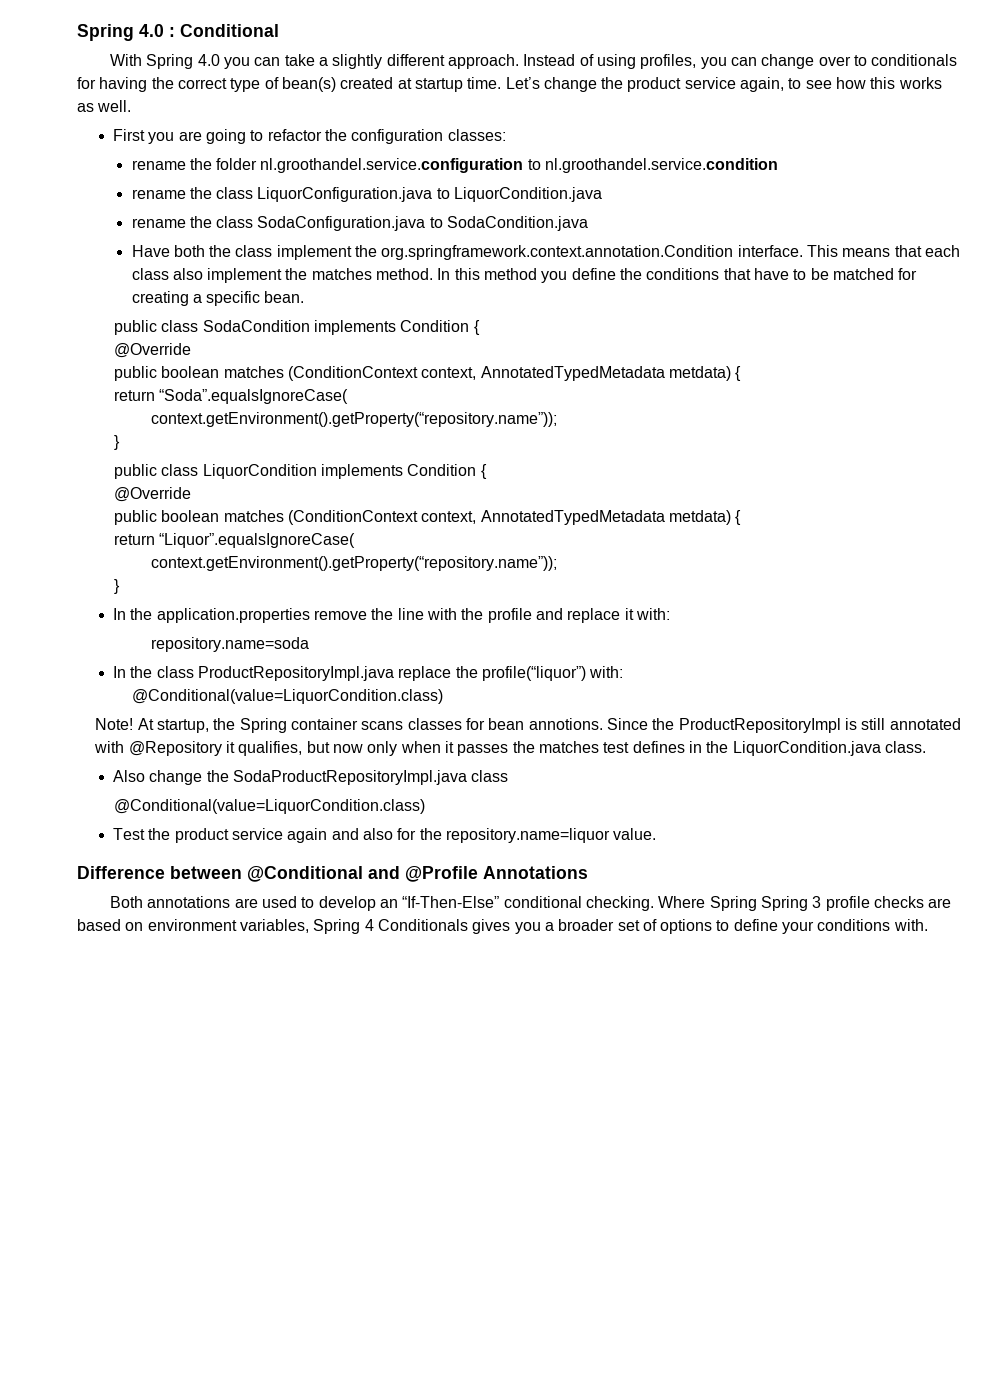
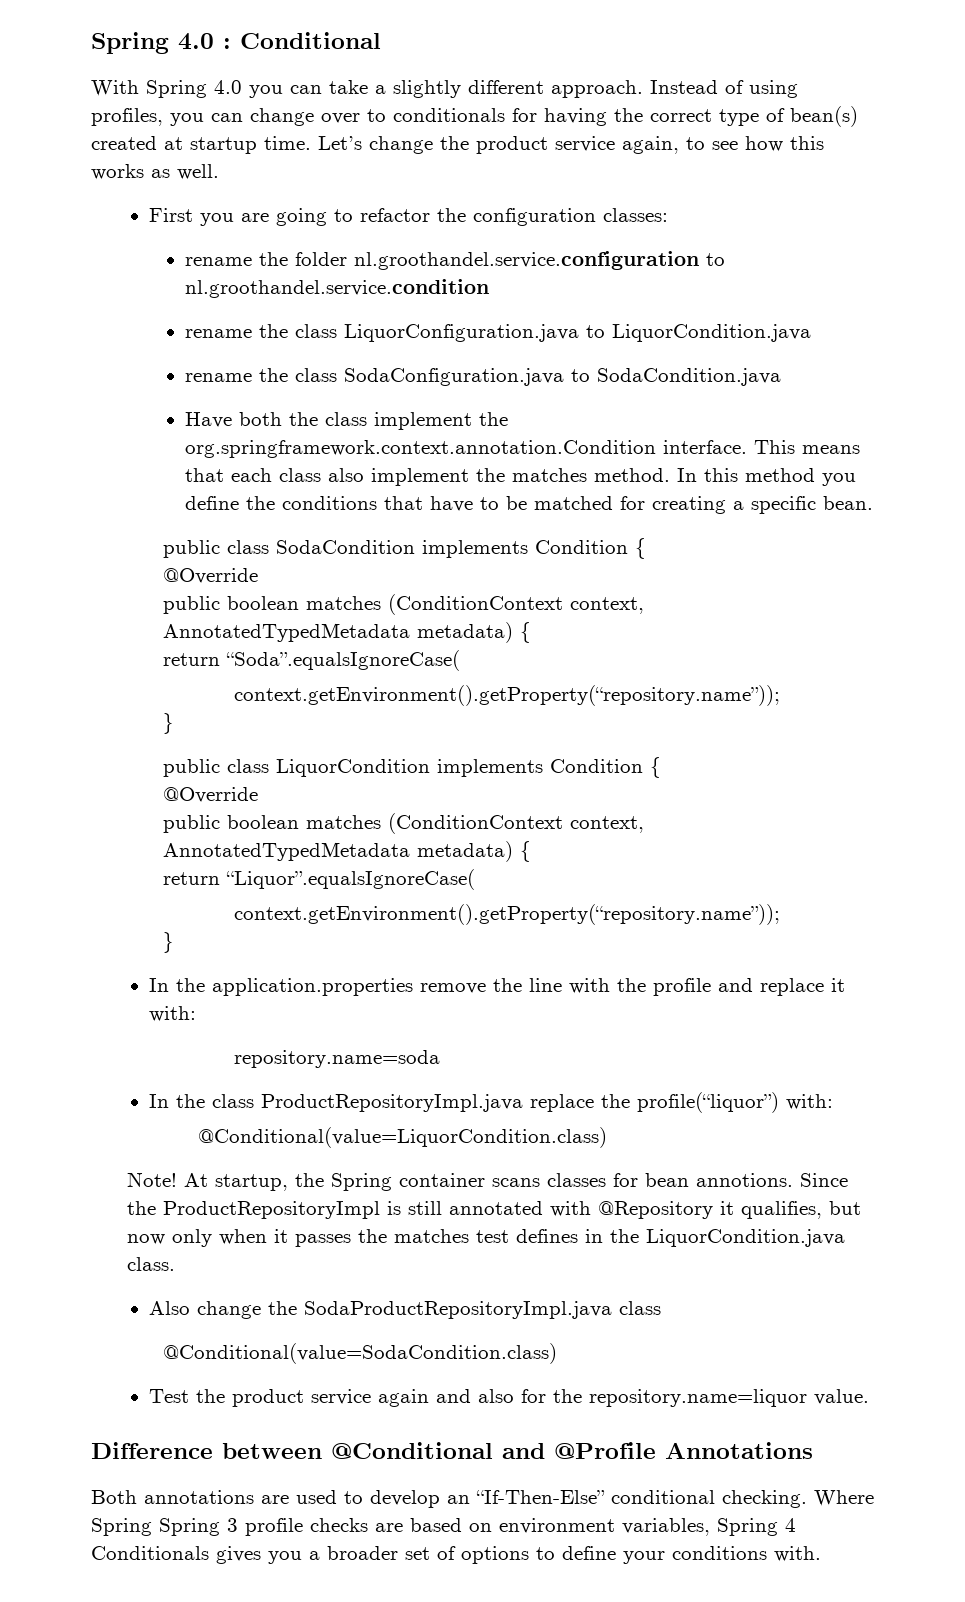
  public class SodaCondition implements Condition {
  @Override
- public boolean matches (ConditionContext context, AnnotatedTypedMetadata metdata) {
+ public boolean matches (ConditionContext context, AnnotatedTypedMetadata metadata) {
  public class LiquorCondition implements Condition {
  @Override
- public boolean matches (ConditionContext context, AnnotatedTypedMetadata metdata) {
+ public boolean matches (ConditionContext context, AnnotatedTypedMetadata metadata) {
  Also change the SodaProductRepositoryImpl.java class
- @Conditional(value=LiquorCondition.class)
+ @Conditional(value=SodaCondition.class)

